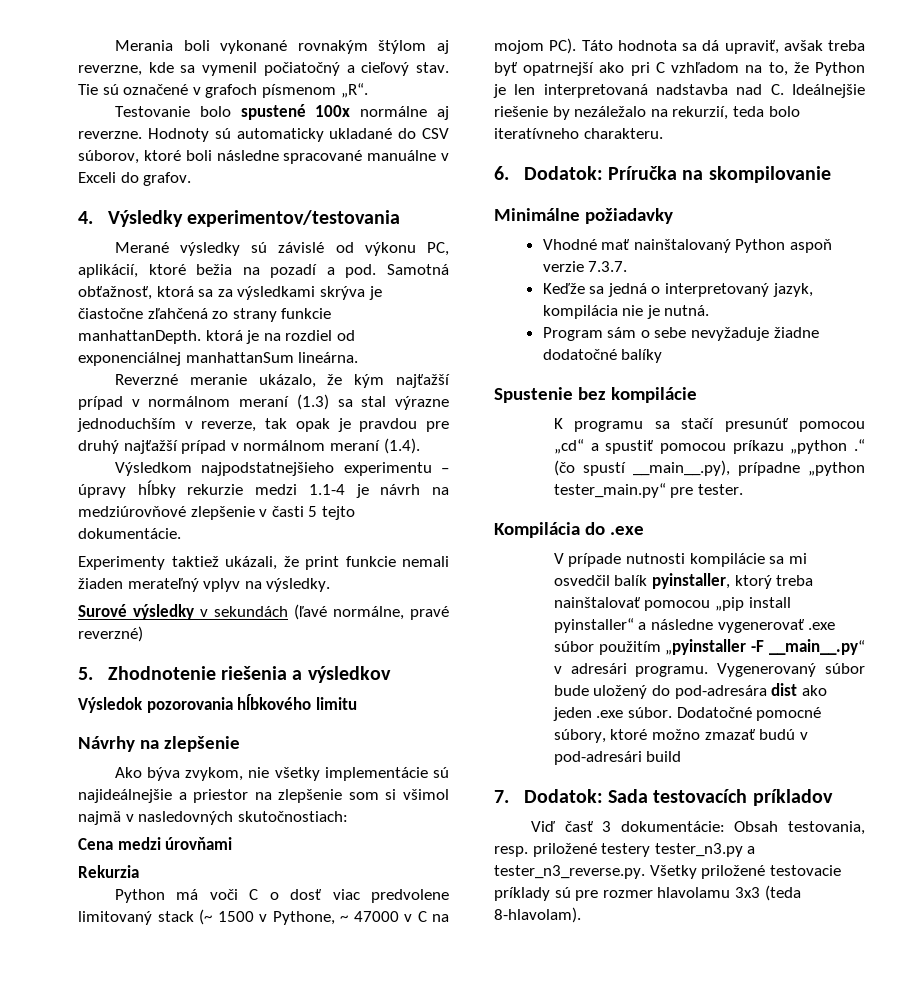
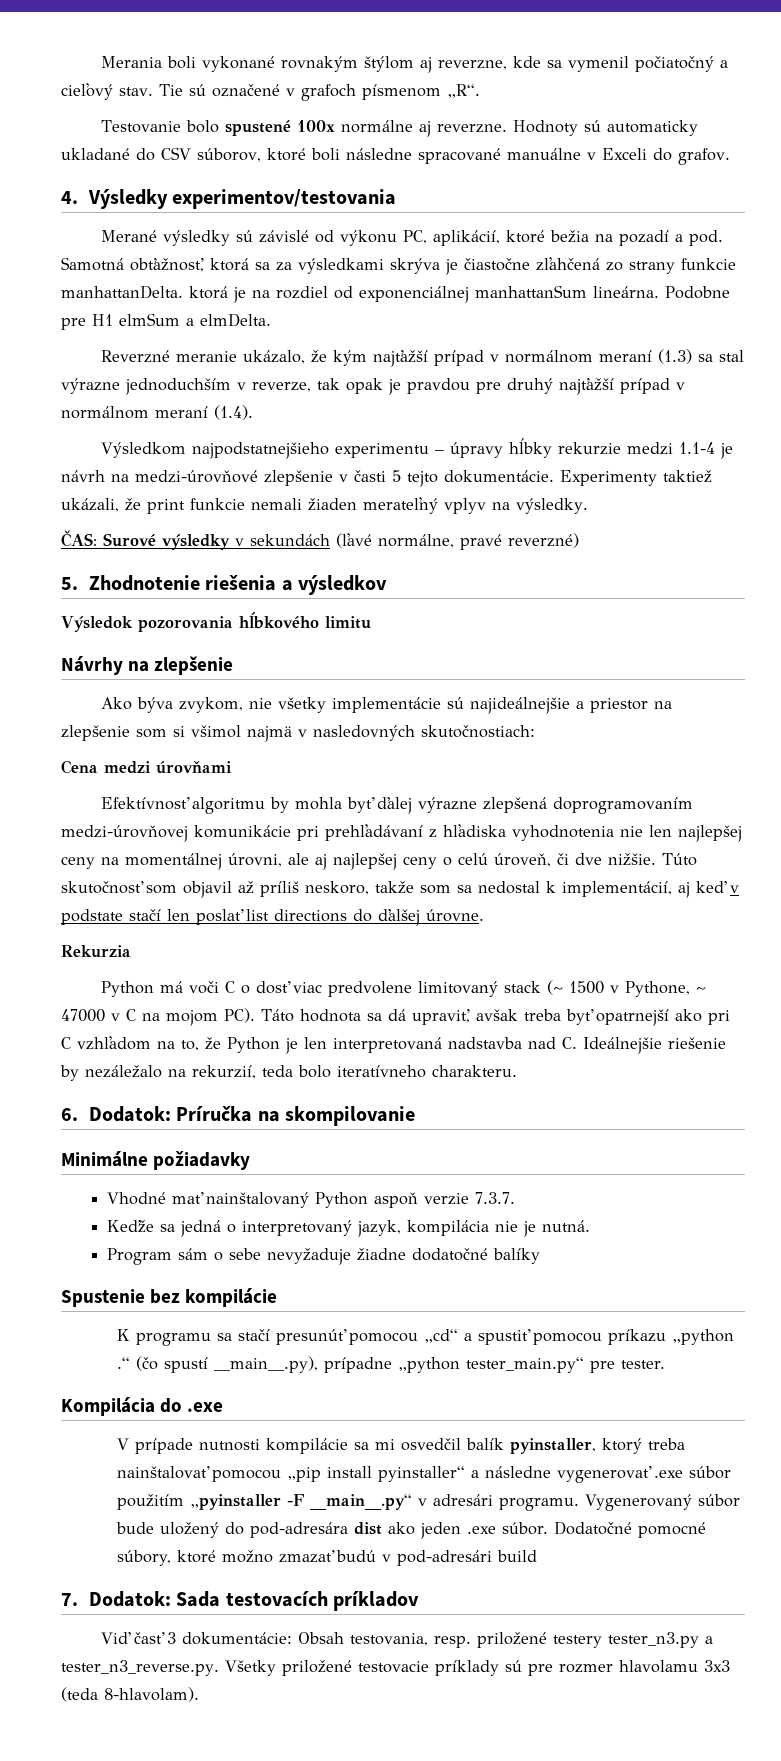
- Samotná obťažnosť, ktorá sa za výsledkami skrýva je čiastočne zľahčená zo strany funkcie manhattanDepth. ktorá je na rozdiel od exponenciálnej manhattanSum lineárna.
+ Samotná obťažnosť, ktorá sa za výsledkami skrýva je čiastočne zľahčená zo strany funkcie manhattanDelta. ktorá je na rozdiel od exponenciálnej manhattanSum lineárna. Podobne pre H1 elmSum a elmDelta.
- Výsledkom najpodstatnejšieho experimentu – úpravy hĺbky rekurzie medzi 1.1-4 je návrh na medziúrovňové zlepšenie v časti 5 tejto dokumentácie.
- Experimenty taktiež ukázali, že print funkcie nemali žiaden merateľný vplyv na výsledky.
+ Výsledkom najpodstatnejšieho experimentu – úpravy hĺbky rekurzie medzi 1.1-4 je návrh na medzi-úrovňové zlepšenie v časti 5 tejto dokumentácie. Experimenty taktiež ukázali, že print funkcie nemali žiaden merateľný vplyv na výsledky.
- Surové výsledky v sekundách (ľavé normálne, pravé reverzné)
+ ČAS: Surové výsledky v sekundách (ľavé normálne, pravé reverzné)
+ Efektívnosť algoritmu by mohla byť ďalej výrazne zlepšená doprogramovaním medzi-úrovňovej komunikácie pri prehľadávaní z hľadiska vyhodnotenia nie len najlepšej ceny na momentálnej úrovni, ale aj najlepšej ceny o celú úroveň, či dve nižšie. Túto skutočnosť som objavil až príliš neskoro, takže som sa nedostal k implementácií, aj keď v podstate stačí len poslať list directions do ďalšej úrovne.

